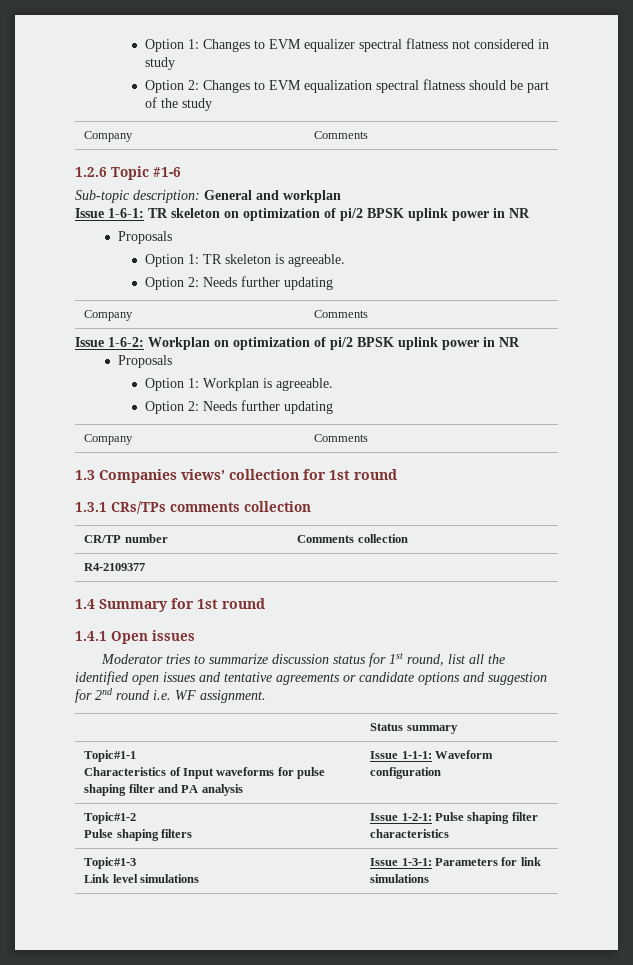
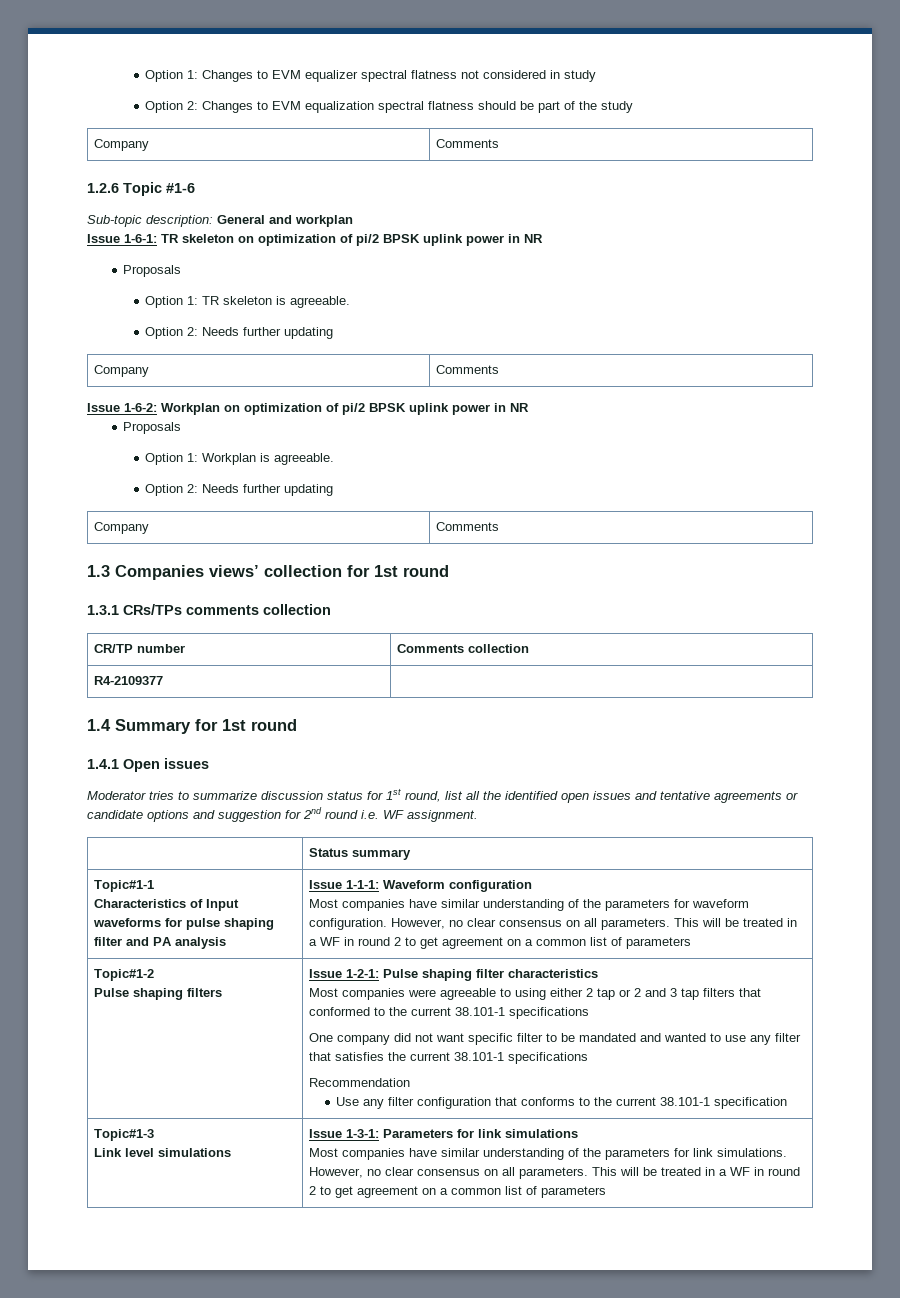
+ Most companies have similar understanding of the parameters for waveform configuration. However, no clear consensus on all parameters. This will be treated in a WF in round 2 to get agreement on a common list of parameters
+ Most companies were agreeable to using either 2 tap or 2 and 3 tap filters that conformed to the current 38.101-1 specifications
+ One company did not want specific filter to be mandated and wanted to use any filter that satisfies the current 38.101-1 specifications
+ Recommendation
+ Use any filter configuration that conforms to the current 38.101-1 specification
+ Most companies have similar understanding of the parameters for link simulations. However, no clear consensus on all parameters. This will be treated in a WF in round 2 to get agreement on a common list of parameters

